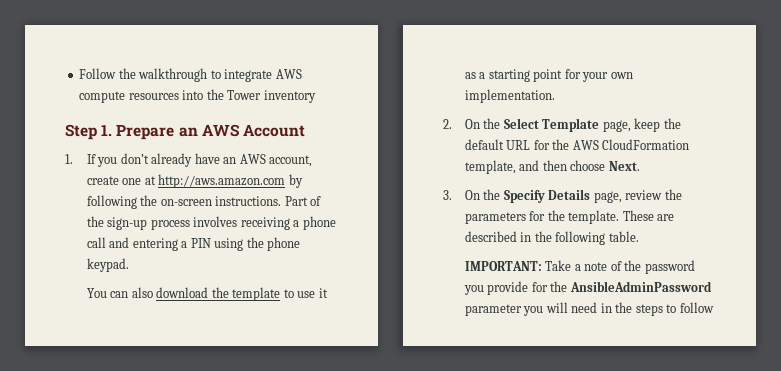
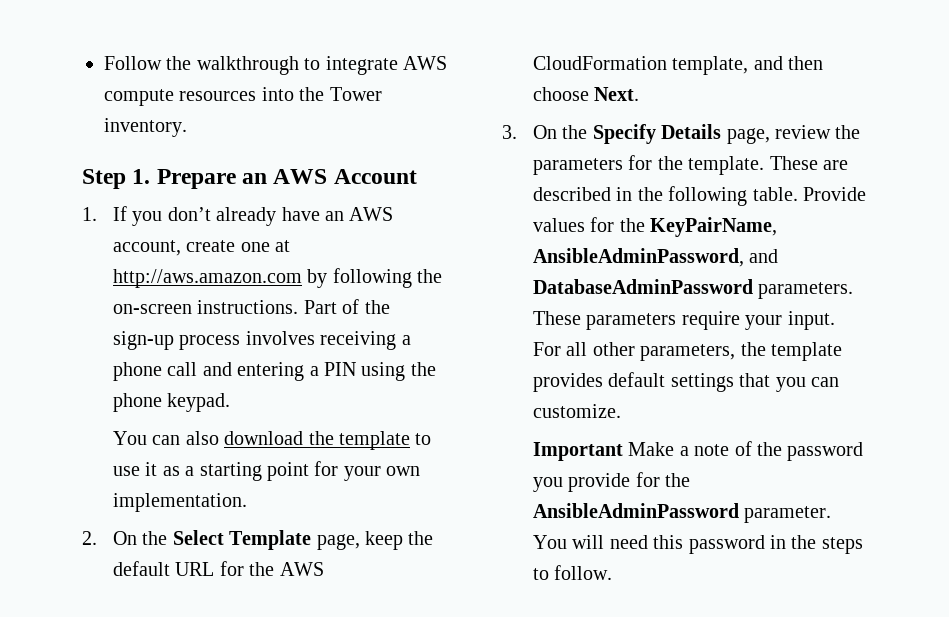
- Follow the walkthrough to integrate AWS compute resources into the Tower inventory
+ Follow the walkthrough to integrate AWS compute resources into the Tower inventory.
- These are described in the following table.
- IMPORTANT: Take a note of the password you provide for the AnsibleAdminPassword parameter you will need in the steps to follow
+ These are described in the following table. Provide values for the KeyPairName, AnsibleAdminPassword, and DatabaseAdminPassword parameters. These parameters require your input. For all other parameters, the template provides default settings that you can customize.
+ Important Make a note of the password you provide for the AnsibleAdminPassword parameter. You will need this password in the steps to follow.

